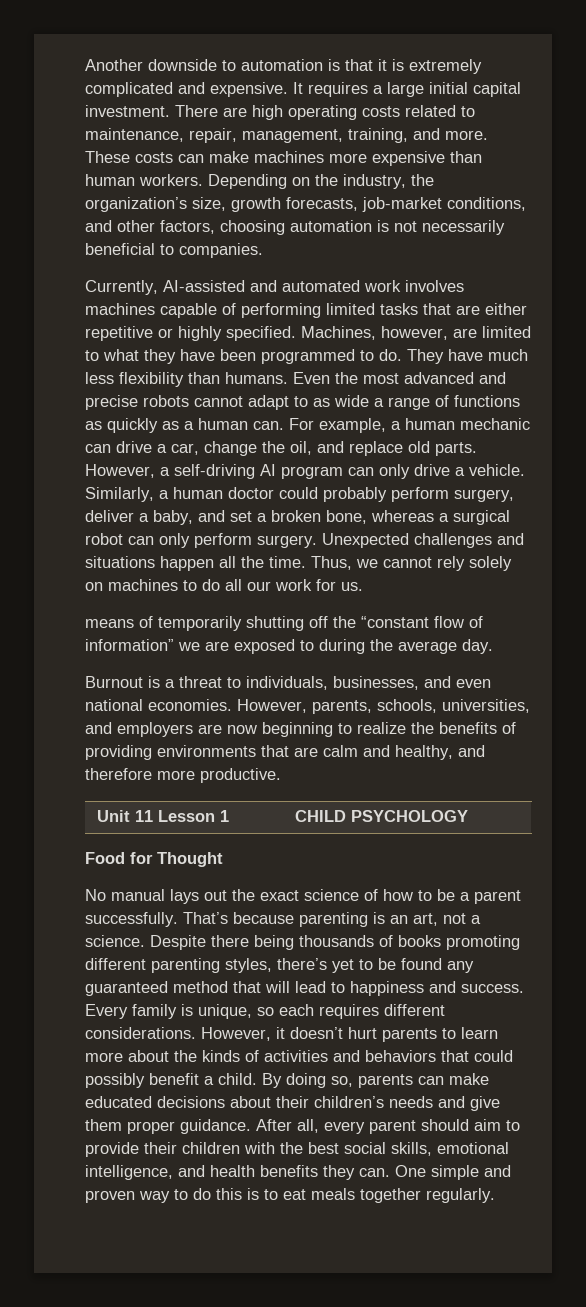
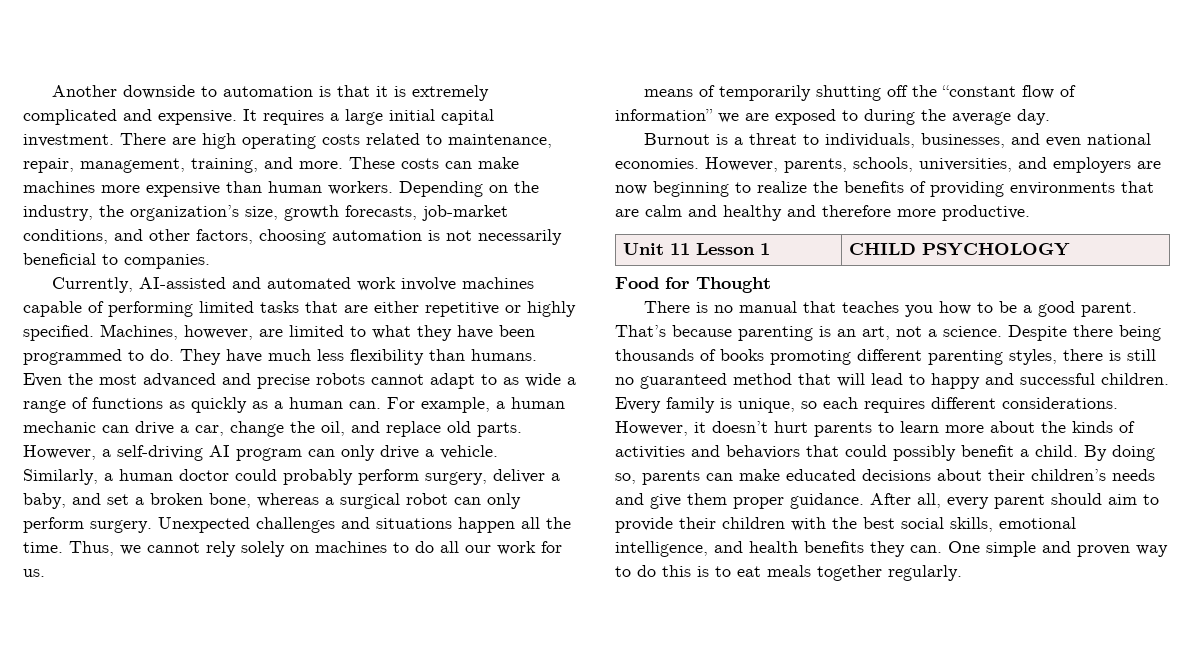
- Currently, AI-assisted and automated work involves machines capable of performing limited tasks that are either repetitive or highly specified.
+ Currently, AI-assisted and automated work involve machines capable of performing limited tasks that are either repetitive or highly specified.
- However, parents, schools, universities, and employers are now beginning to realize the benefits of providing environments that are calm and healthy, and therefore more productive.
+ However, parents, schools, universities, and employers are now beginning to realize the benefits of providing environments that are calm and healthy and therefore more productive.
- No manual lays out the exact science of how to be a parent successfully.
+ There is no manual that teaches you how to be a good parent.
- Despite there being thousands of books promoting different parenting styles, there’s yet to be found any guaranteed method that will lead to happiness and success.
+ Despite there being thousands of books promoting different parenting styles, there is still no guaranteed method that will lead to happy and successful children.

